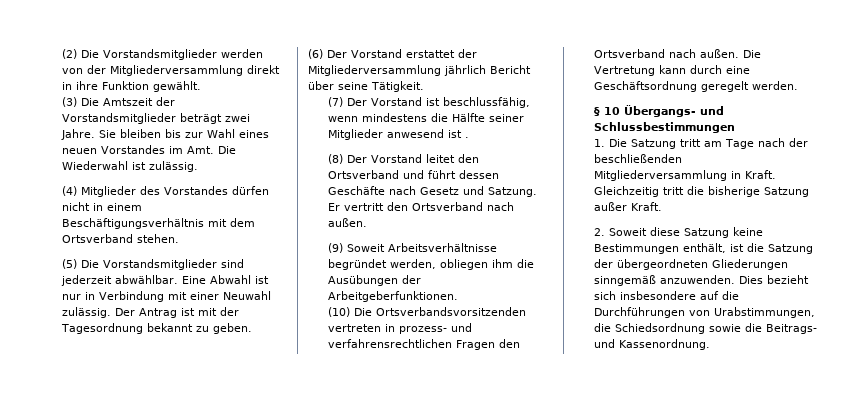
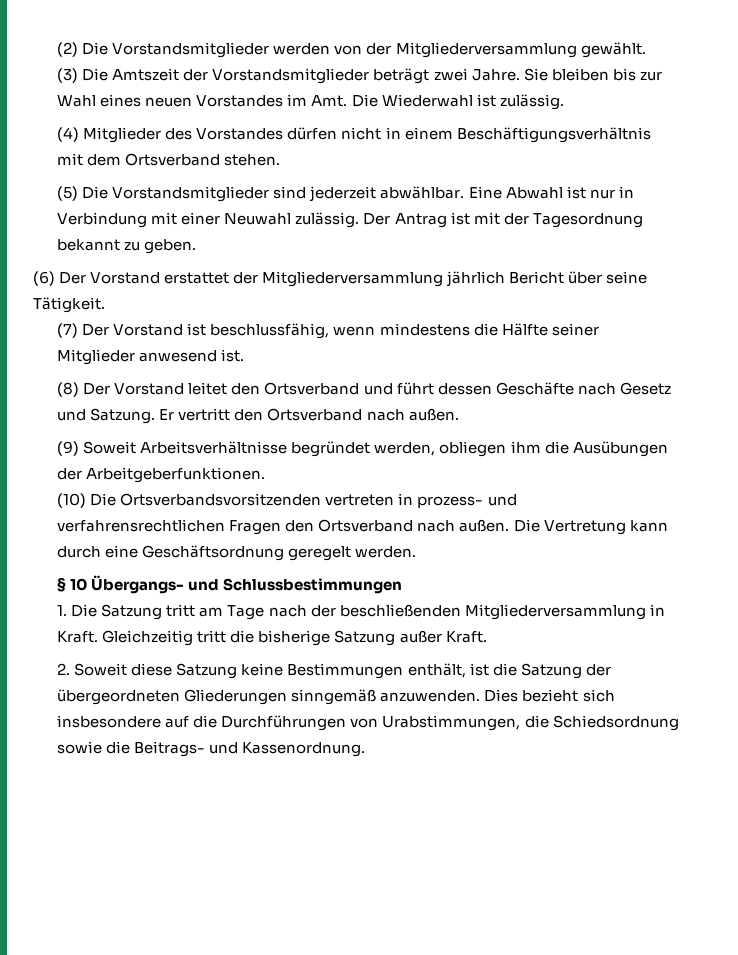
- (2) Die Vorstandsmitglieder werden von der Mitgliederversammlung direkt in ihre Funktion gewählt.
+ (2) Die Vorstandsmitglieder werden von der Mitgliederversammlung gewählt.
- (7) Der Vorstand ist beschlussfähig, wenn mindestens die Hälfte seiner Mitglieder anwesend ist .
+ (7) Der Vorstand ist beschlussfähig, wenn mindestens die Hälfte seiner Mitglieder anwesend ist.

